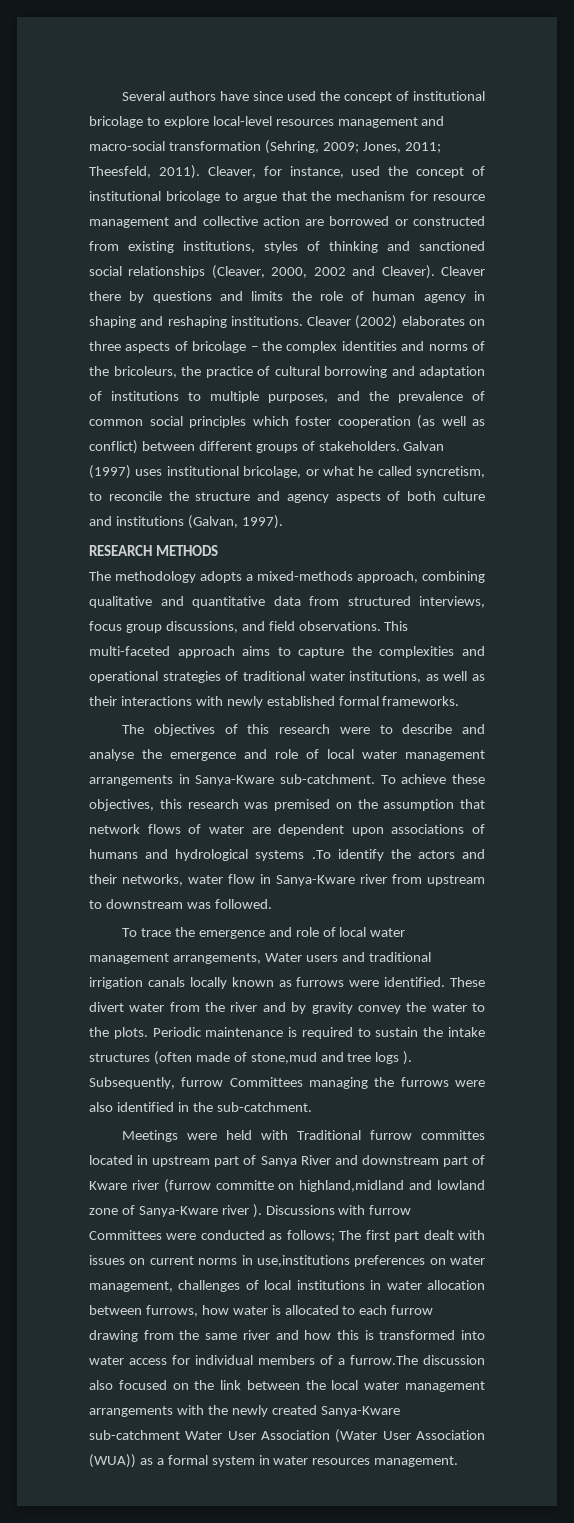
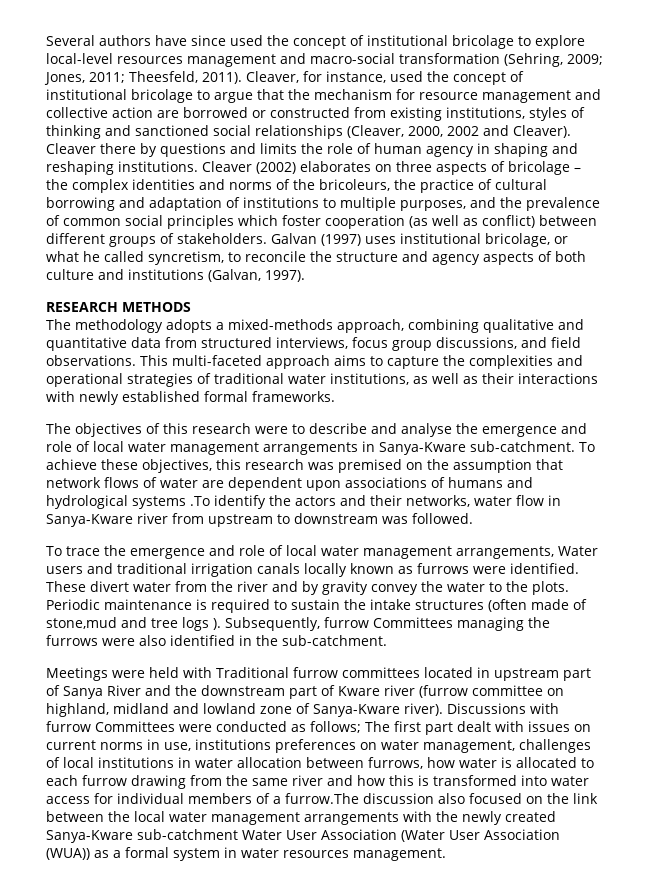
- Meetings were held with Traditional furrow committes located in upstream part of Sanya River and downstream part of Kware river (furrow committe on highland,midland and lowland zone of Sanya-Kware river ).
+ Meetings were held with Traditional furrow committees located in upstream part of Sanya River and the downstream part of Kware river (furrow committee on highland, midland and lowland zone of Sanya-Kware river).
- The first part dealt with issues on current norms in use,institutions preferences on water management, challenges of local institutions in water allocation between furrows, how water is allocated to each furrow drawing from the same river and how this is transformed into water access for individual members of a furrow.The discussion also focused on the link between the local water management arrangements with the newly created Sanya-Kware sub-catchment Water User Association (Water User Association (WUA)) as a formal system in water resources management.
+ The first part dealt with issues on current norms in use, institutions preferences on water management, challenges of local institutions in water allocation between furrows, how water is allocated to each furrow drawing from the same river and how this is transformed into water access for individual members of a furrow.The discussion also focused on the link between the local water management arrangements with the newly created Sanya-Kware sub-catchment Water User Association (Water User Association (WUA)) as a formal system in water resources management.

